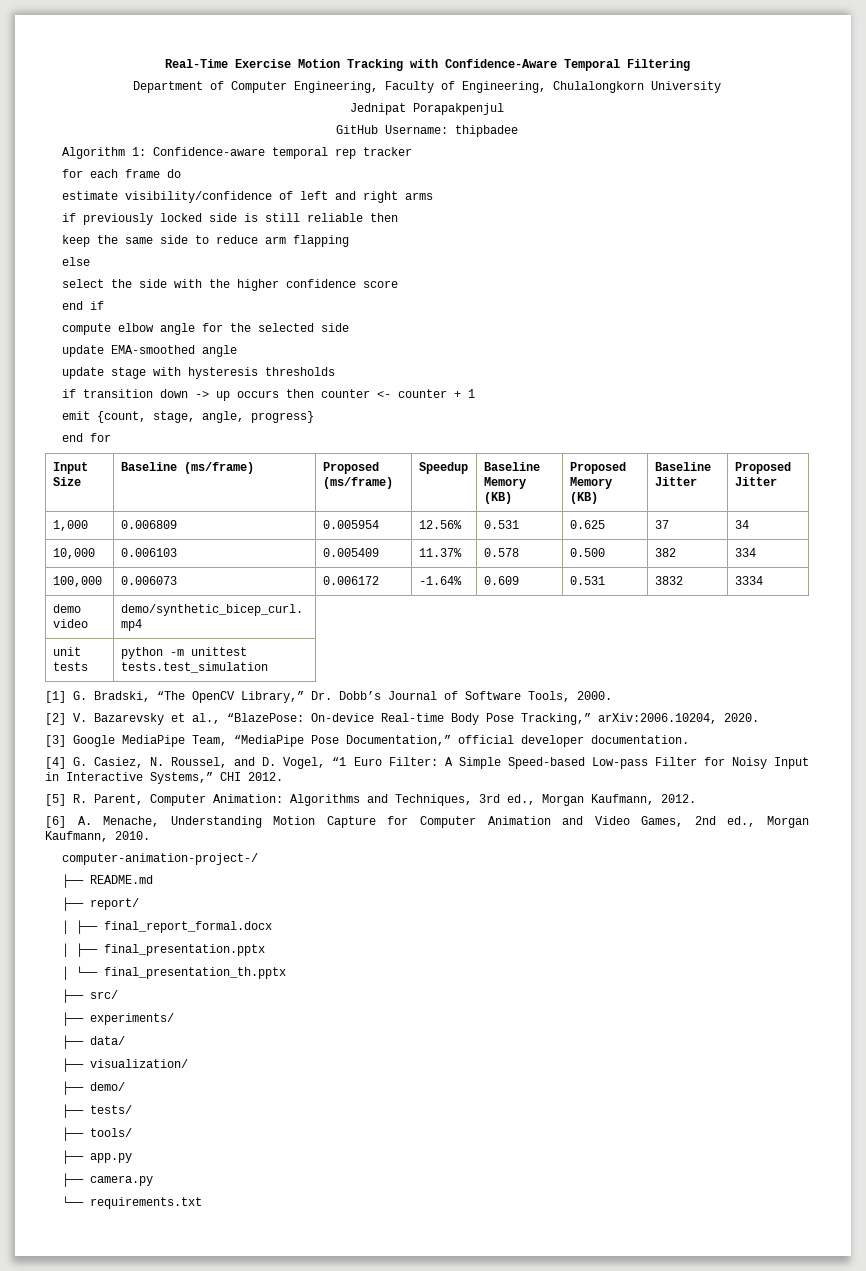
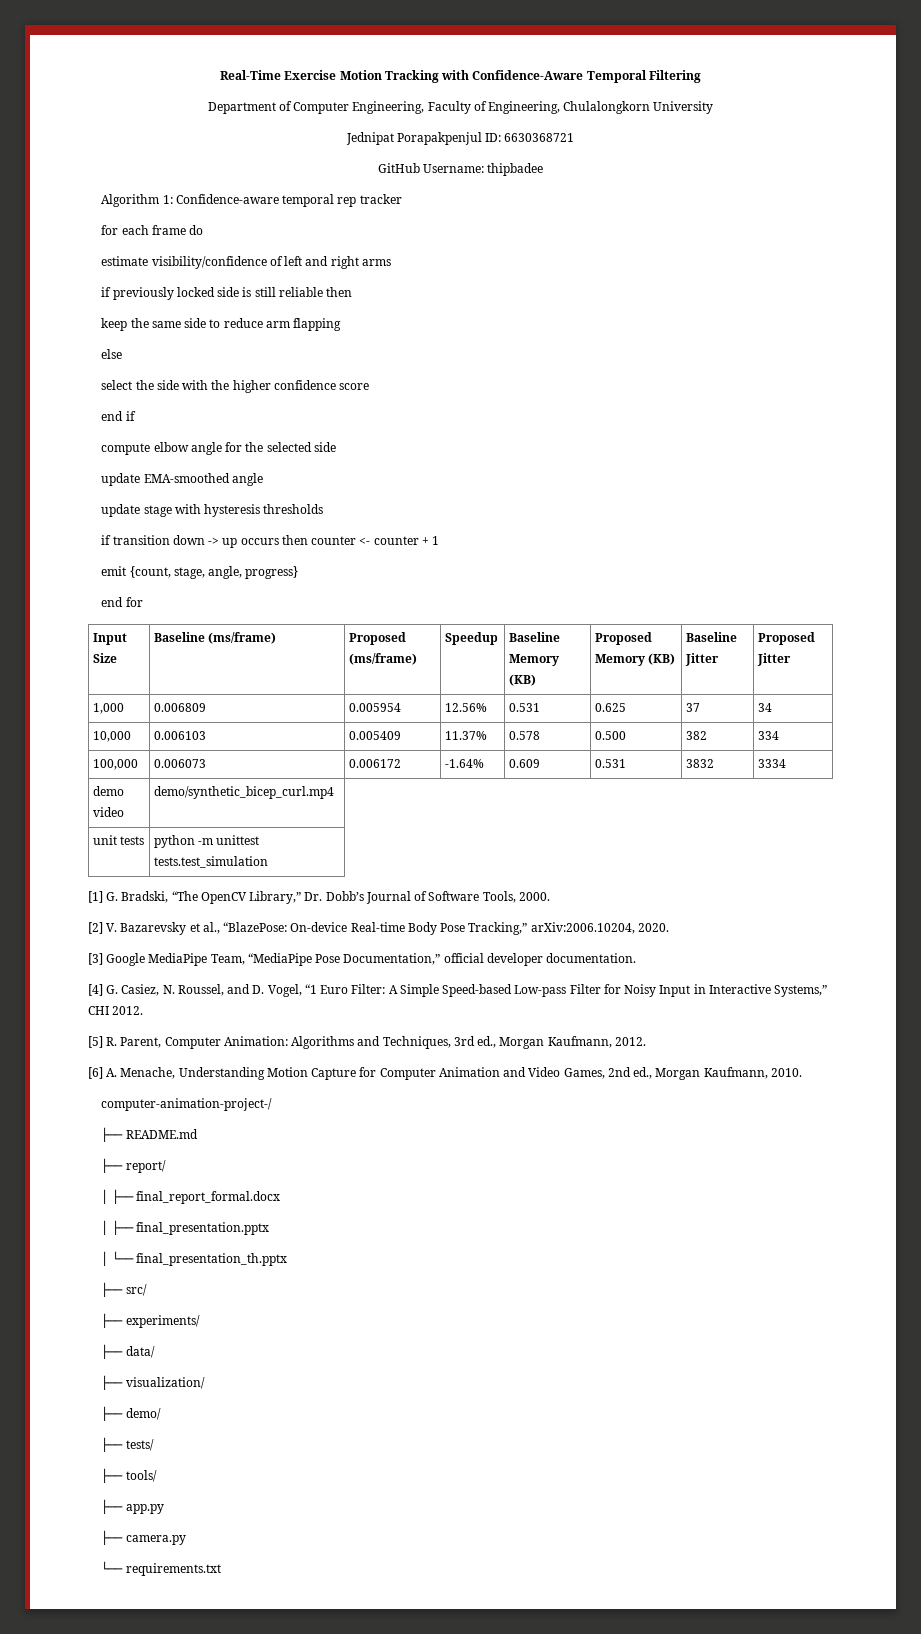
- Jednipat Porapakpenjul
+ Jednipat Porapakpenjul ID: 6630368721

